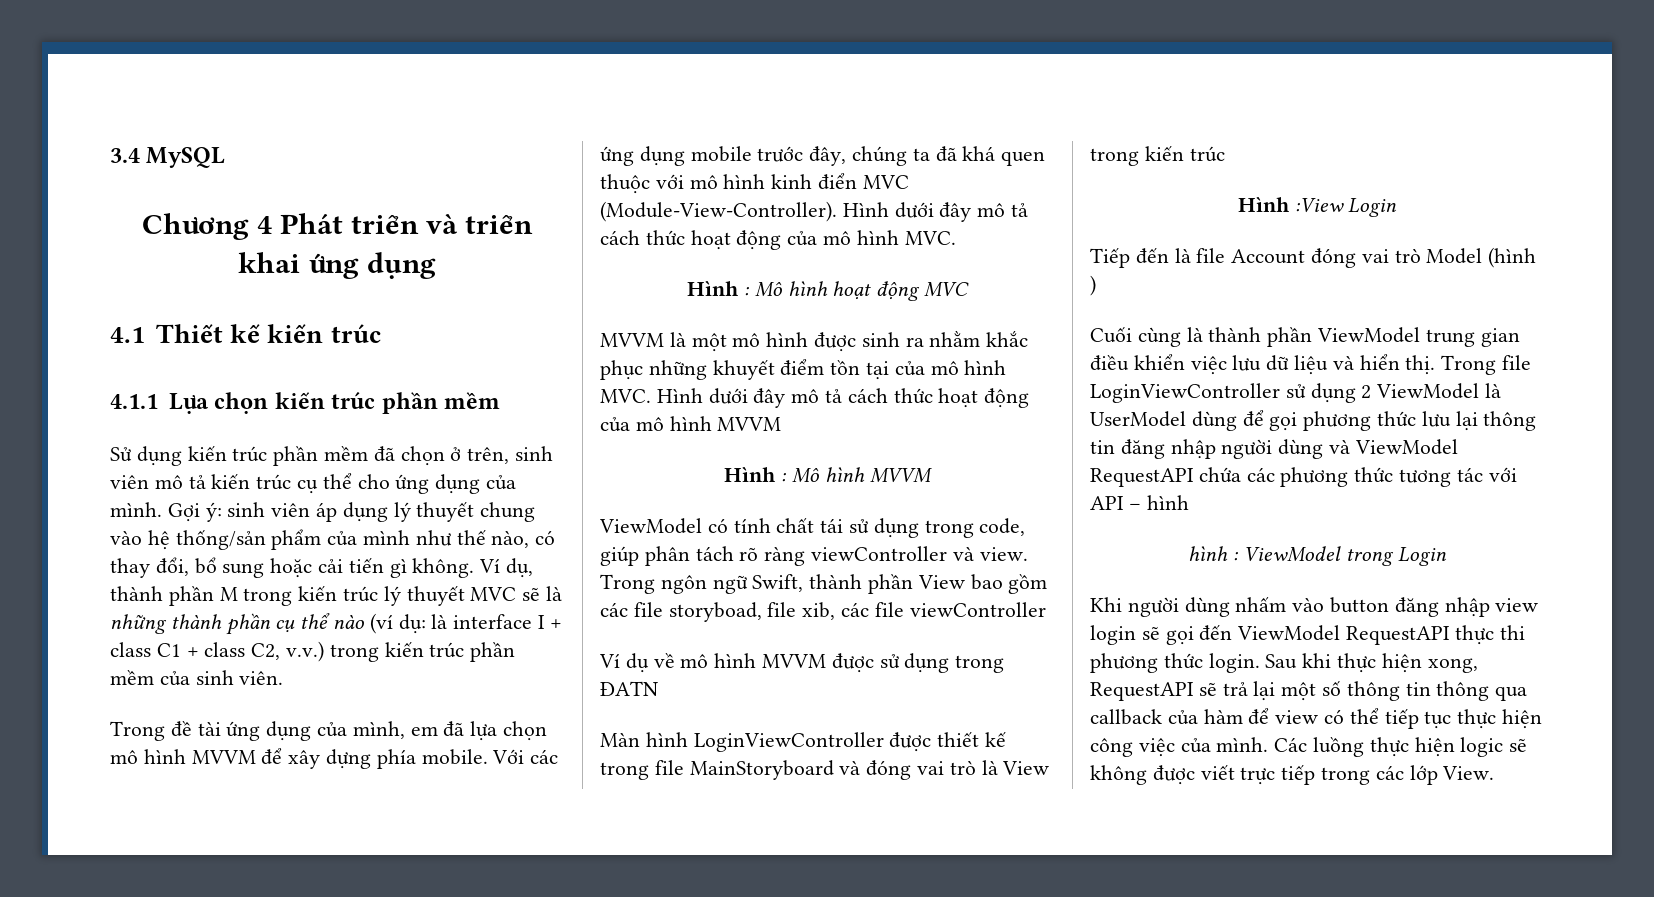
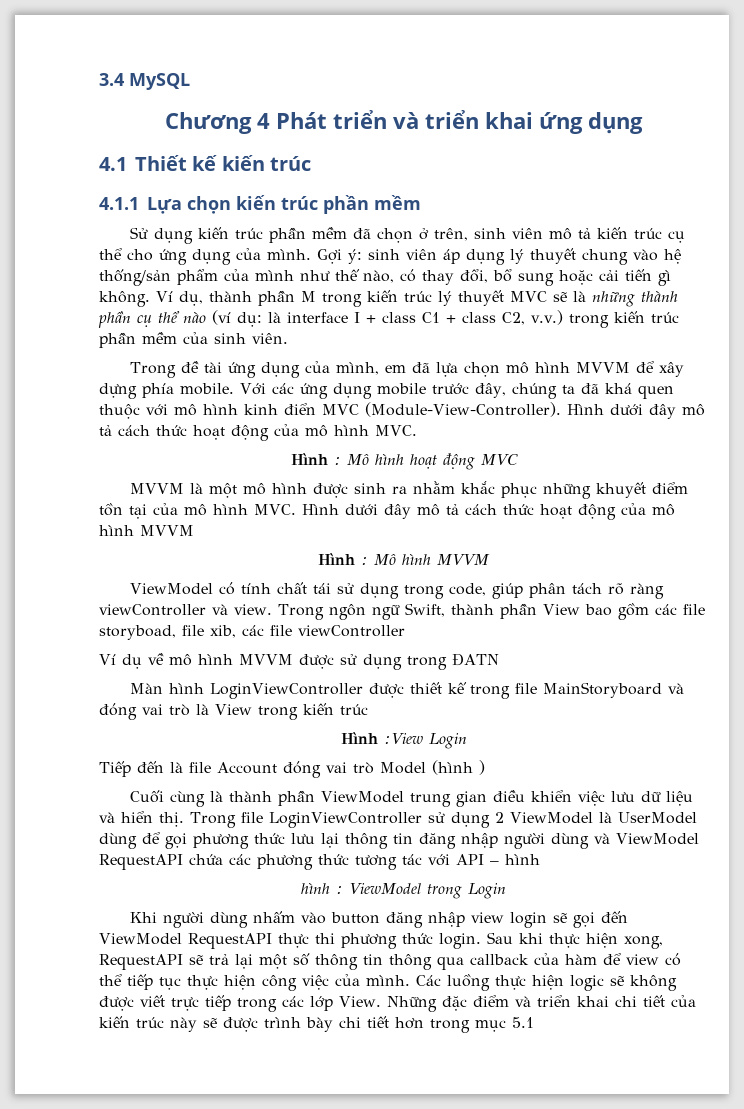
+ Những đặc điểm và triển khai chi tiết của kiến trúc này sẽ được trình bày chi tiết hơn trong mục 5.1

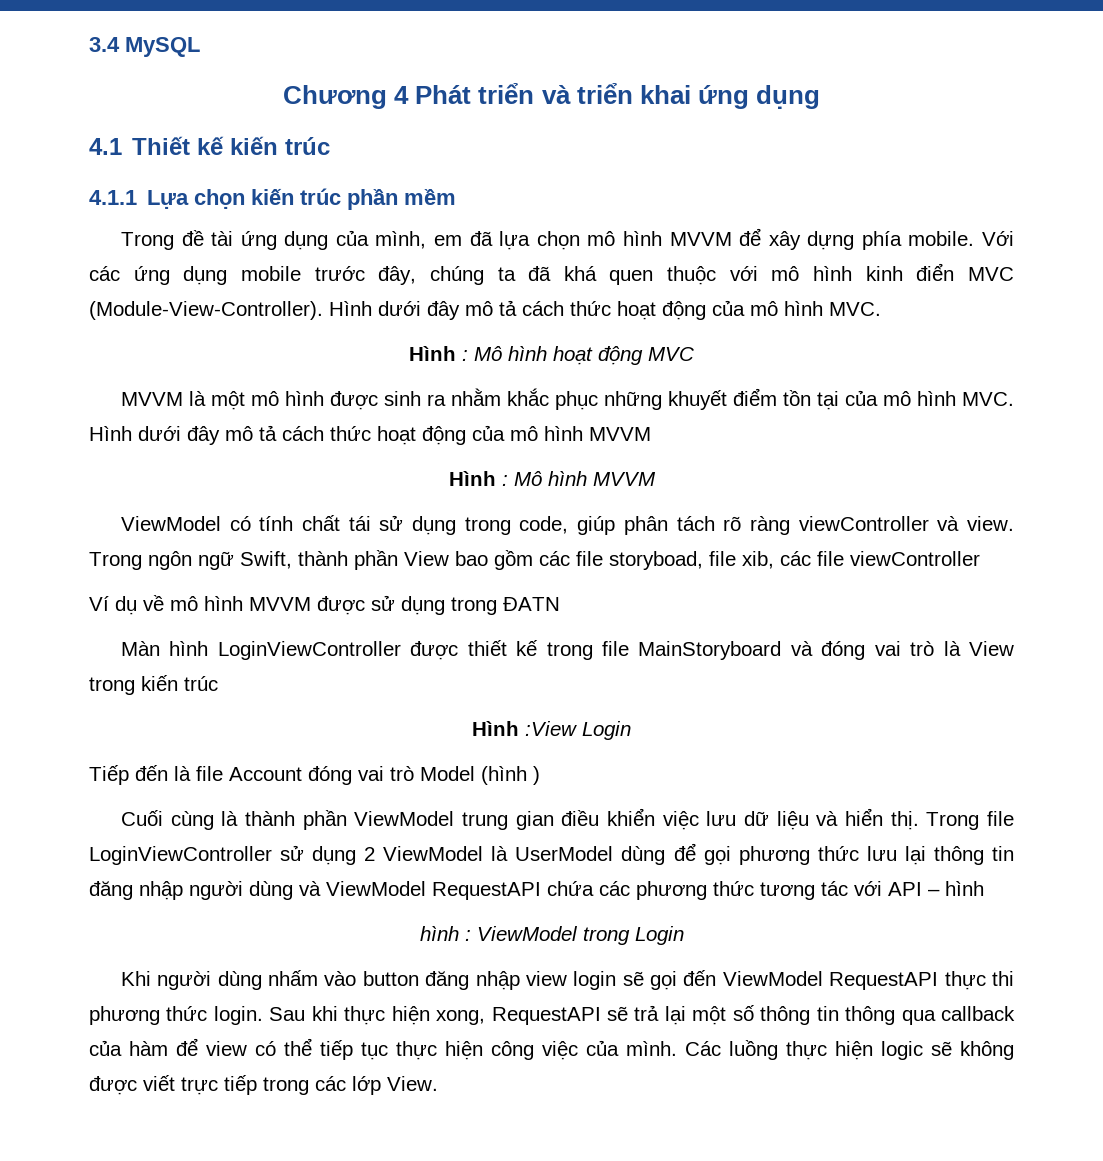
- Sử dụng kiến trúc phần mềm đã chọn ở trên, sinh viên mô tả kiến trúc cụ thể cho ứng dụng của mình. Gợi ý: sinh viên áp dụng lý thuyết chung vào hệ thống/sản phẩm của mình như thế nào, có thay đổi, bổ sung hoặc cải tiến gì không. Ví dụ, thành phần M trong kiến trúc lý thuyết MVC sẽ là những thành phần cụ thể nào (ví dụ: là interface I + class C1 + class C2, v.v.) trong kiến trúc phần mềm của sinh viên.
- Những đặc điểm và triển khai chi tiết của kiến trúc này sẽ được trình bày chi tiết hơn trong mục 5.1

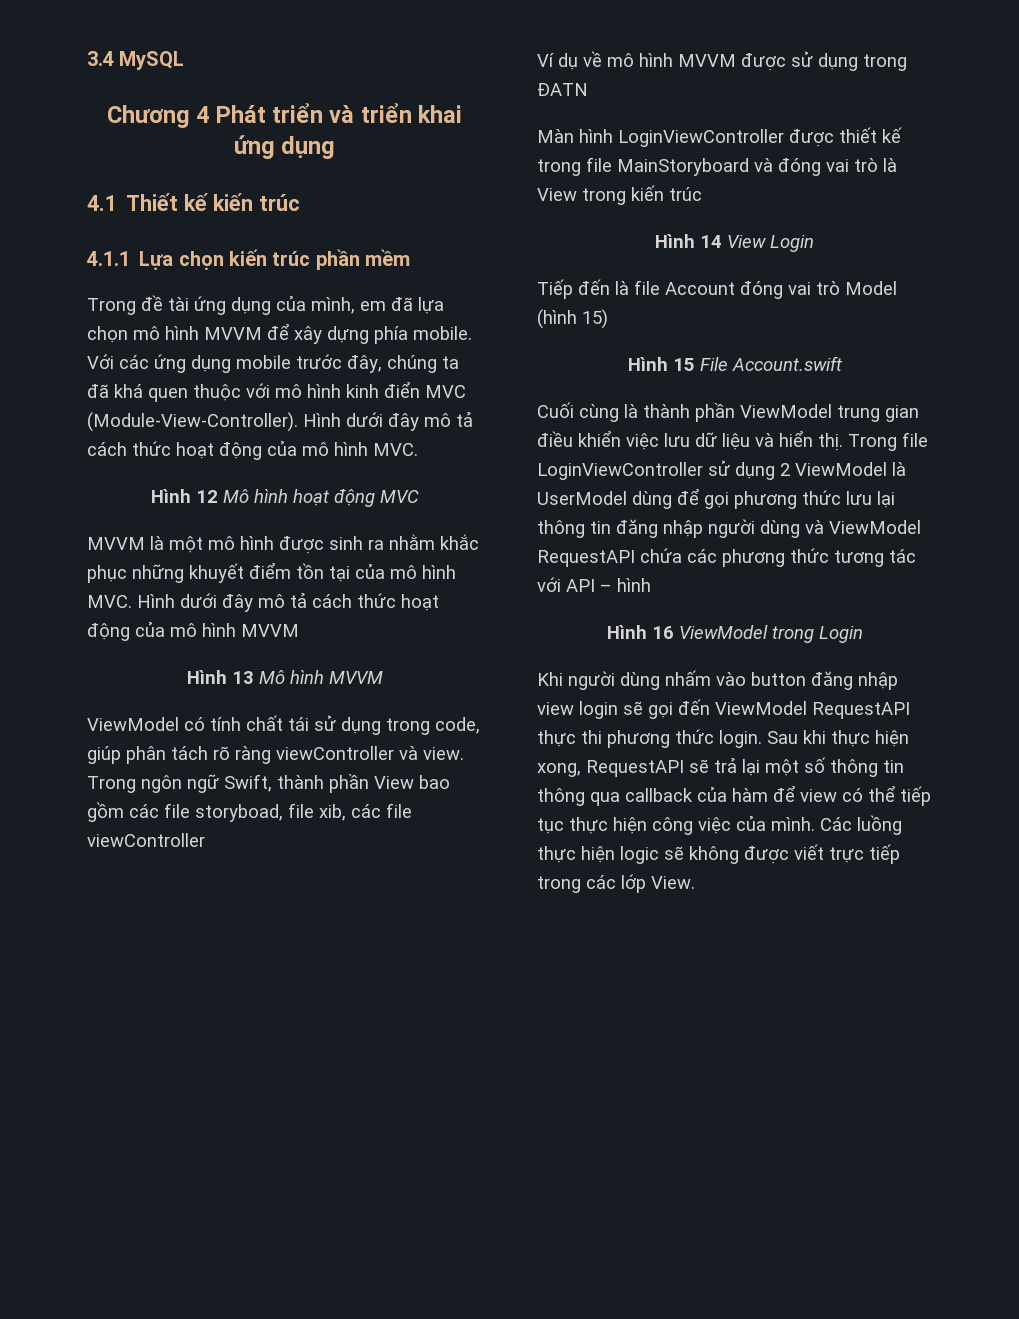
- Hình : Mô hình hoạt động MVC
+ Hình 12 Mô hình hoạt động MVC
- Hình : Mô hình MVVM
+ Hình 13 Mô hình MVVM
- Hình :View Login
+ Hình 14 View Login
- Tiếp đến là file Account đóng vai trò Model (hình )
+ Tiếp đến là file Account đóng vai trò Model (hình 15)
+ Hình 15 File Account.swift
- hình : ViewModel trong Login
+ Hình 16 ViewModel trong Login

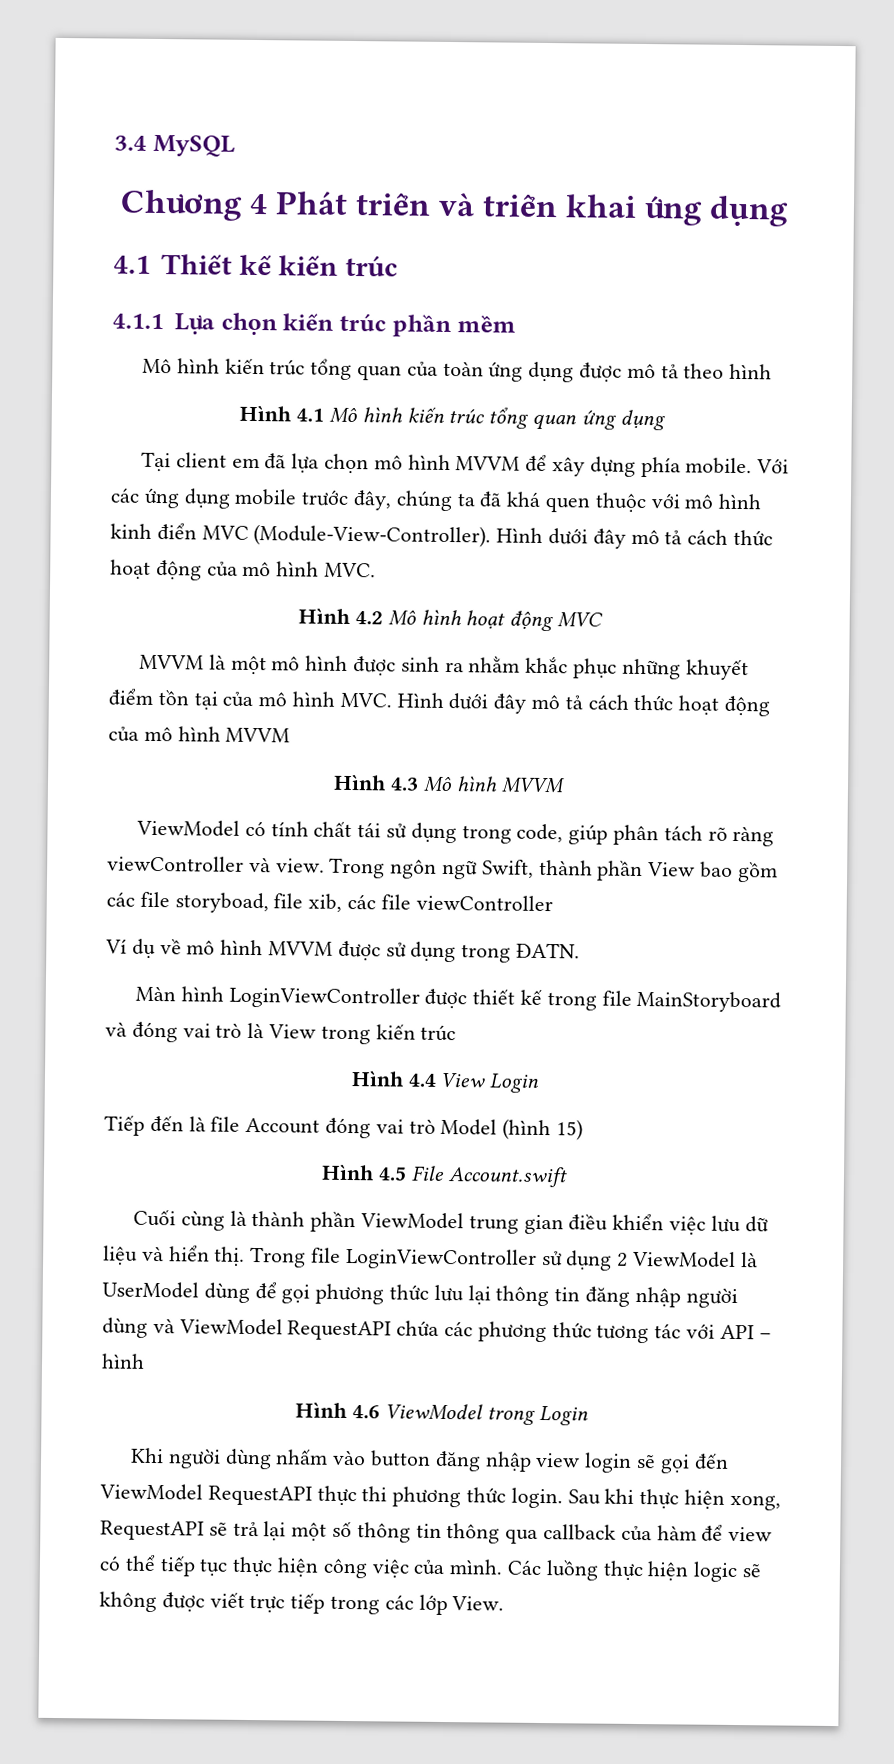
- Trong đề tài ứng dụng của mình, em đã lựa chọn mô hình MVVM để xây dựng phía mobile.
+ Mô hình kiến trúc tổng quan của toàn ứng dụng được mô tả theo hình
+ Hình 4.1 Mô hình kiến trúc tổng quan ứng dụng
+ Tại client em đã lựa chọn mô hình MVVM để xây dựng phía mobile.
- Hình 12 Mô hình hoạt động MVC
+ Hình 4.2 Mô hình hoạt động MVC
- Hình 13 Mô hình MVVM
+ Hình 4.3 Mô hình MVVM
- Ví dụ về mô hình MVVM được sử dụng trong ĐATN
+ Ví dụ về mô hình MVVM được sử dụng trong ĐATN.
- Hình 14 View Login
+ Hình 4.4 View Login
- Hình 15 File Account.swift
+ Hình 4.5 File Account.swift
- Hình 16 ViewModel trong Login
+ Hình 4.6 ViewModel trong Login

